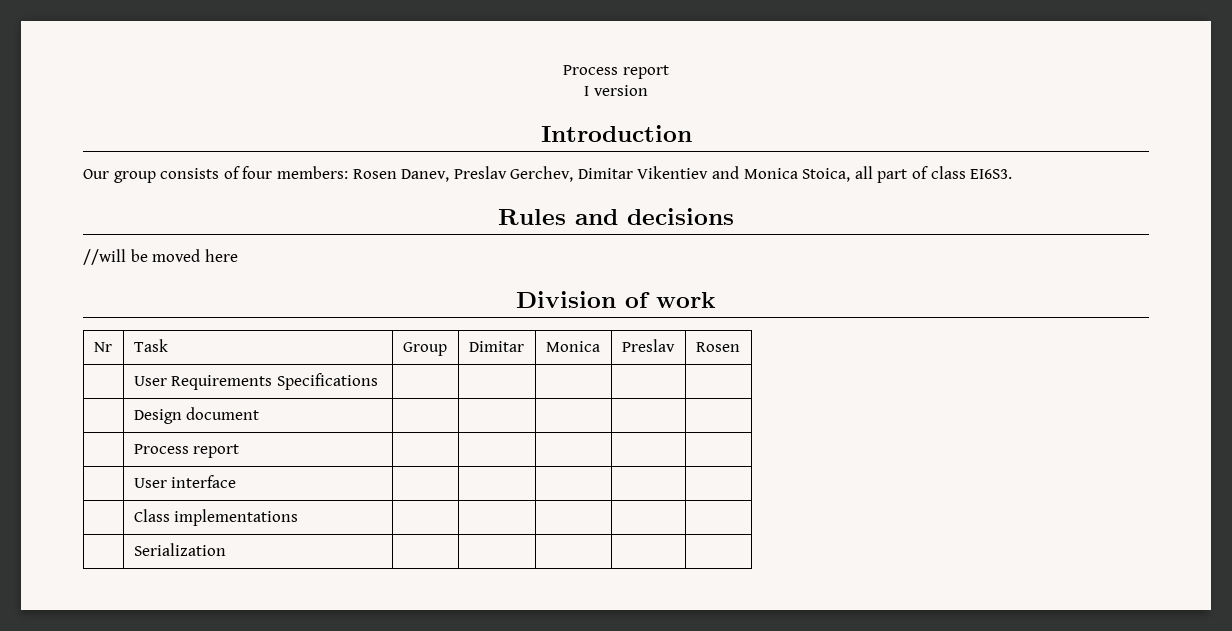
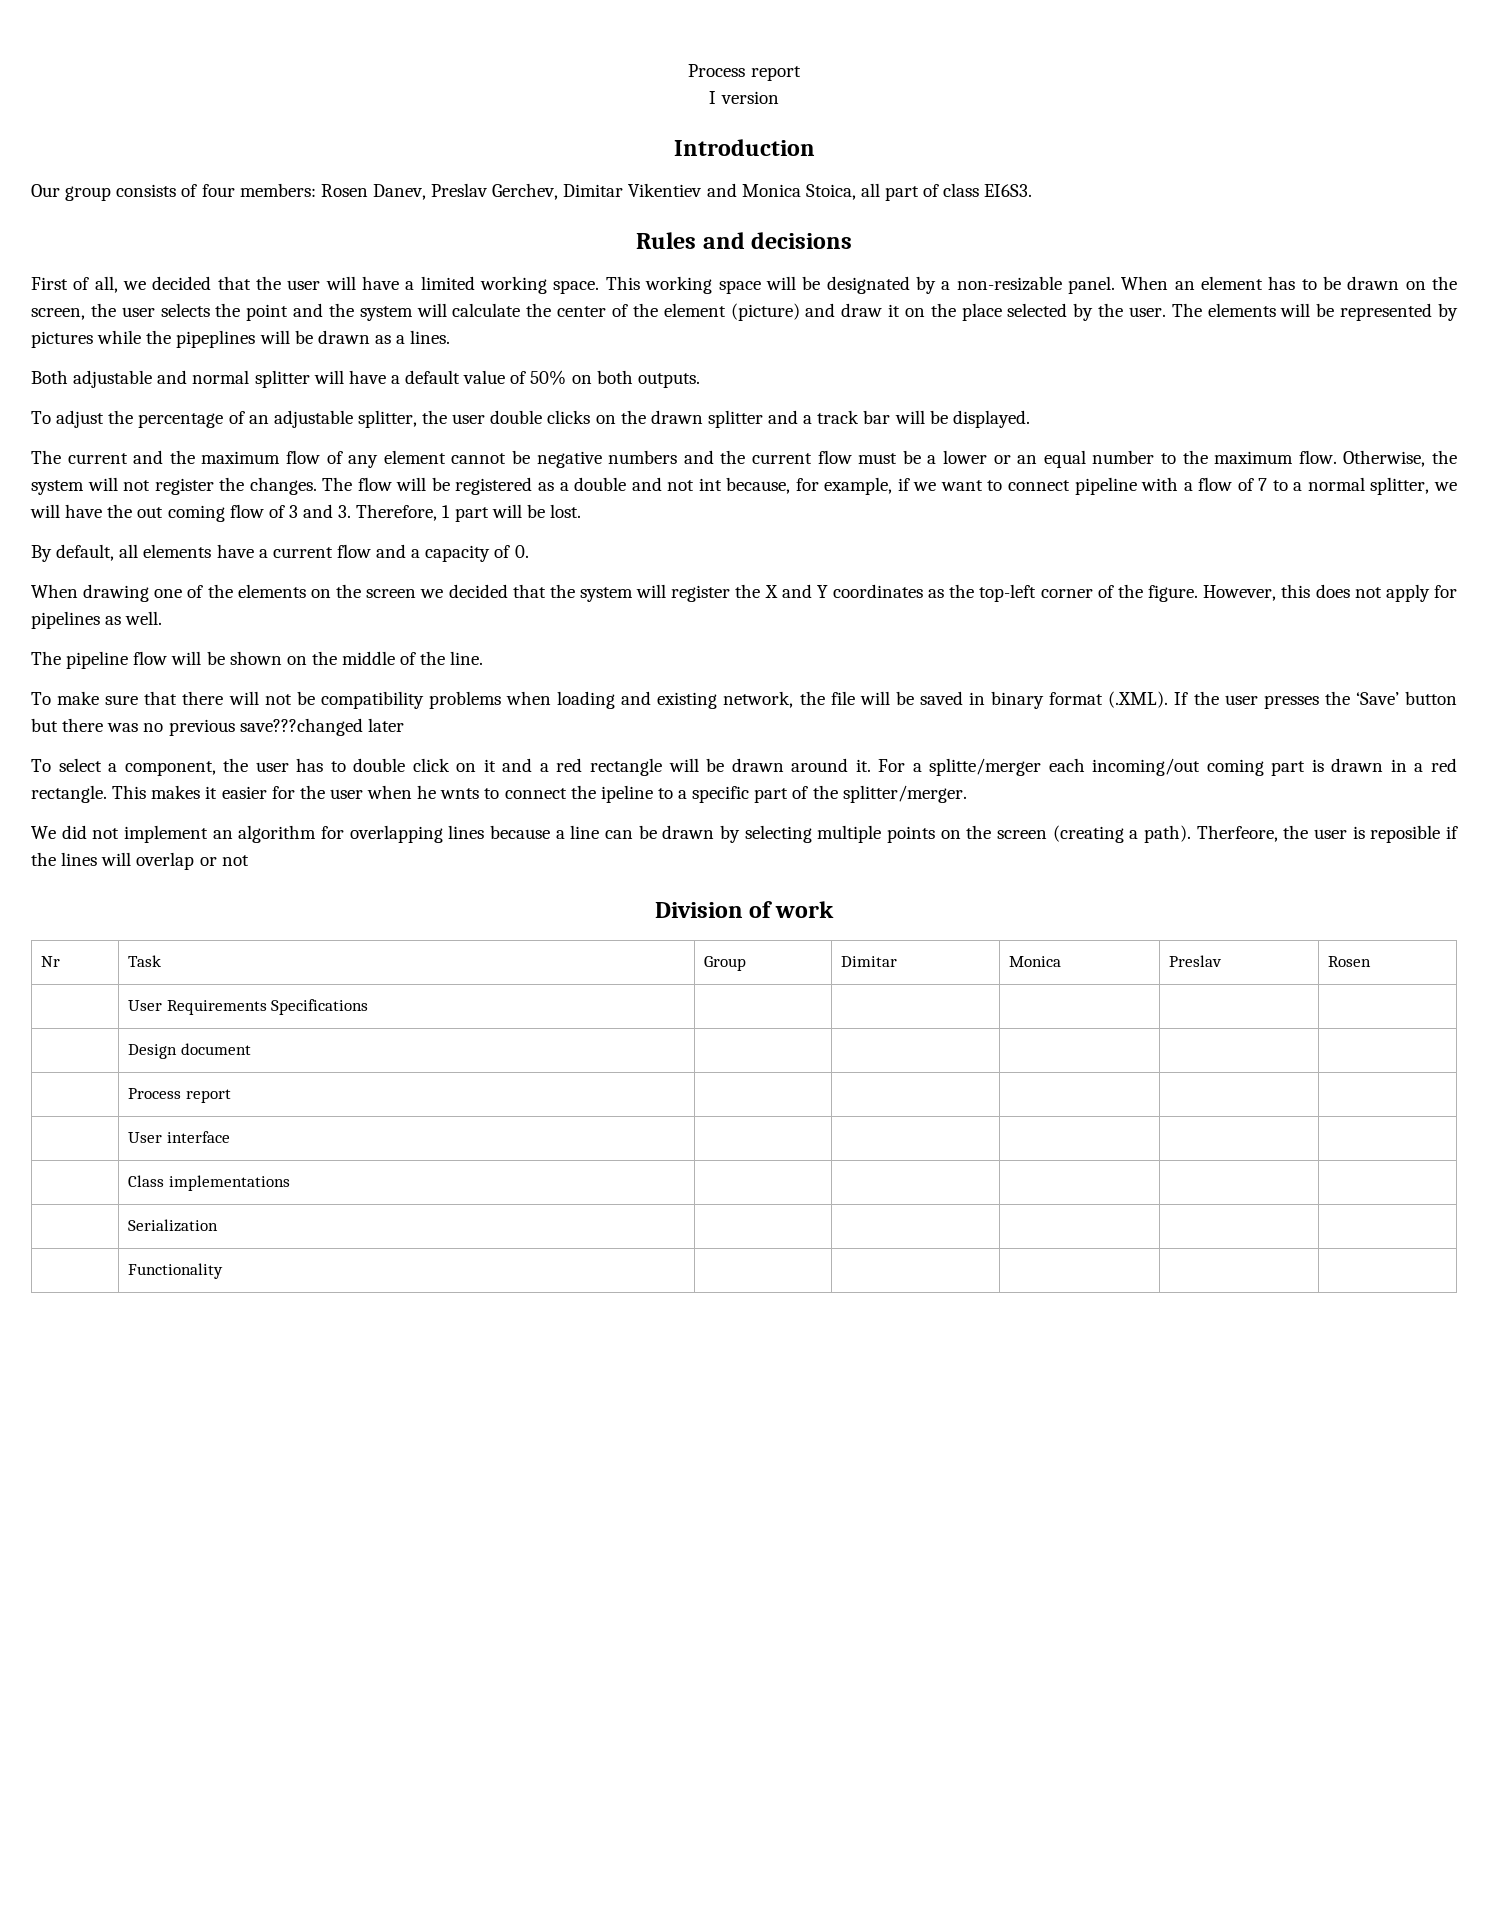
- //will be moved here
+ First of all, we decided that the user will have a limited working space. This working space will be designated by a non-resizable panel. When an element has to be drawn on the screen, the user selects the point and the system will calculate the center of the element (picture) and draw it on the place selected by the user. The elements will be represented by pictures while the pipeplines will be drawn as a lines.
+ Both adjustable and normal splitter will have a default value of 50% on both outputs.
+ To adjust the percentage of an adjustable splitter, the user double clicks on the drawn splitter and a track bar will be displayed.
+ The current and the maximum flow of any element cannot be negative numbers and the current flow must be a lower or an equal number to the maximum flow. Otherwise, the system will not register the changes. The flow will be registered as a double and not int because, for example, if we want to connect pipeline with a flow of 7 to a normal splitter, we will have the out coming flow of 3 and 3. Therefore, 1 part will be lost.
+ By default, all elements have a current flow and a capacity of 0.
+ When drawing one of the elements on the screen we decided that the system will register the X and Y coordinates as the top-left corner of the figure. However, this does not apply for pipelines as well.
+ The pipeline flow will be shown on the middle of the line.
+ To make sure that there will not be compatibility problems when loading and existing network, the file will be saved in binary format (.XML). If the user presses the ‘Save’ button but there was no previous save???changed later
+ To select a component, the user has to double click on it and a red rectangle will be drawn around it. For a splitte/merger each incoming/out coming part is drawn in a red rectangle. This makes it easier for the user when he wnts to connect the ipeline to a specific part of the splitter/merger.
+ We did not implement an algorithm for overlapping lines because a line can be drawn by selecting multiple points on the screen (creating a path). Therfeore, the user is reposible if the lines will overlap or not
+ | Functionality | | | | |

